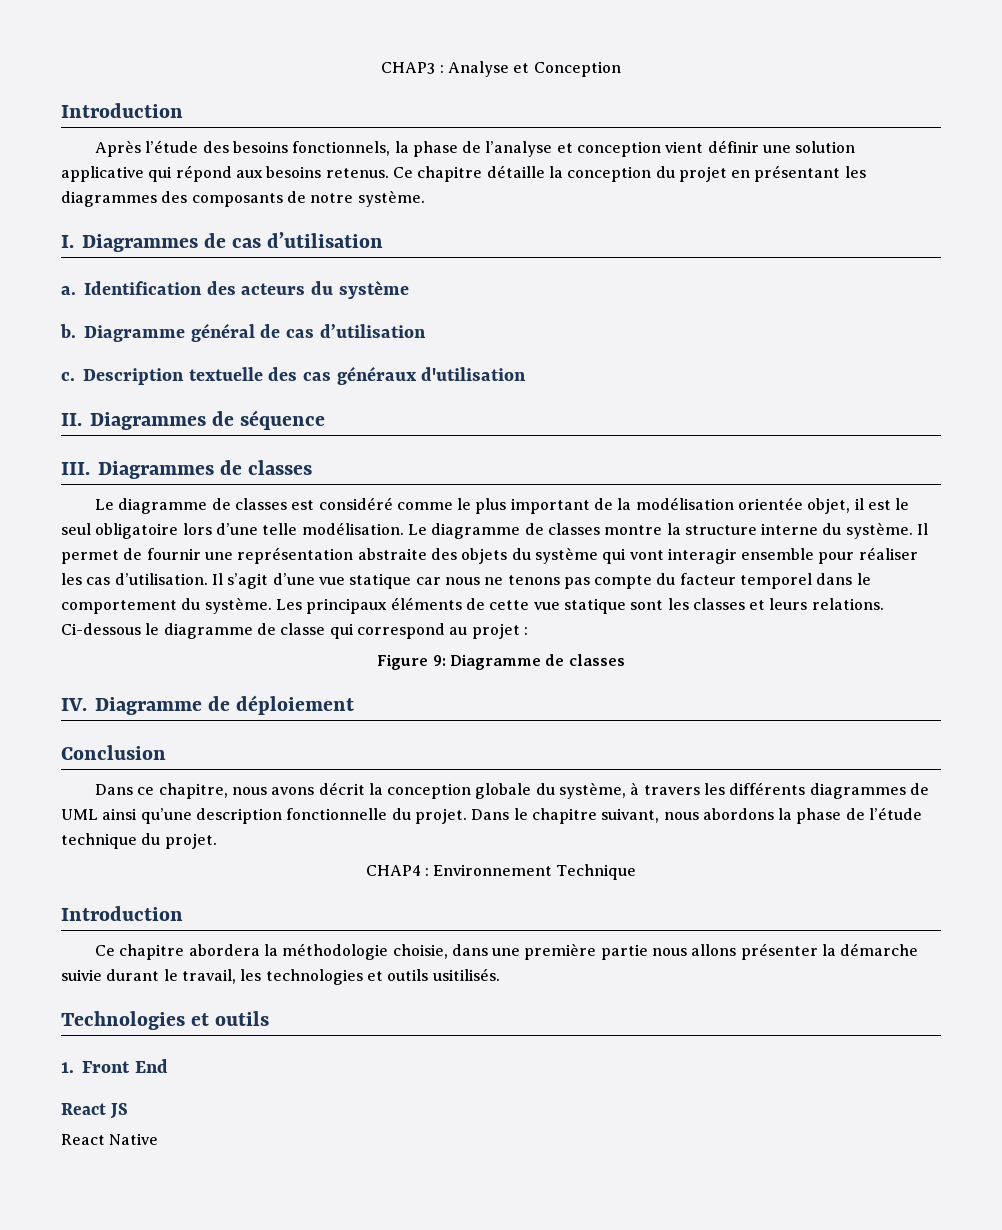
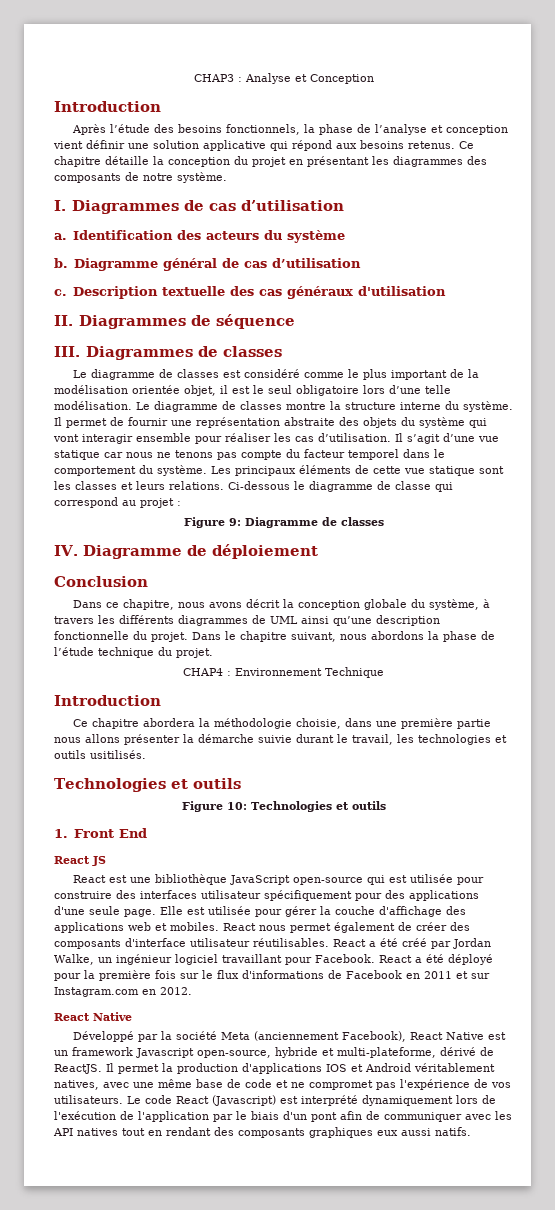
+ Figure 10: Technologies et outils
+ React est une bibliothèque JavaScript open-source qui est utilisée pour construire des interfaces utilisateur spécifiquement pour des applications d'une seule page. Elle est utilisée pour gérer la couche d'affichage des applications web et mobiles. React nous permet également de créer des composants d'interface utilisateur réutilisables. React a été créé par Jordan Walke, un ingénieur logiciel travaillant pour Facebook. React a été déployé pour la première fois sur le flux d'informations de Facebook en 2011 et sur Instagram.com en 2012.
  React Native
+ Développé par la société Meta (anciennement Facebook), React Native est un framework Javascript open-source, hybride et multi-plateforme, dérivé de ReactJS. Il permet la production d'applications IOS et Android véritablement natives, avec une même base de code et ne compromet pas l'expérience de vos utilisateurs. Le code React (Javascript) est interprété dynamiquement lors de l'exécution de l'application par le biais d'un pont afin de communiquer avec les API natives tout en rendant des composants graphiques eux aussi natifs.

